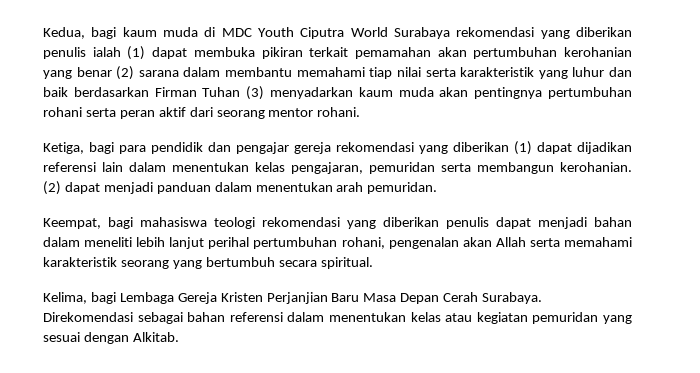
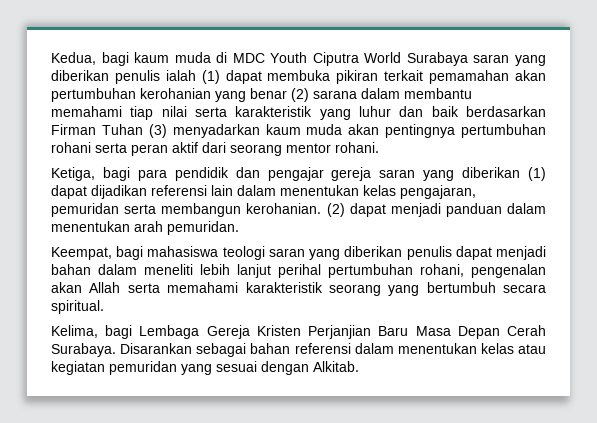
- Kedua, bagi kaum muda di MDC Youth Ciputra World Surabaya rekomendasi yang diberikan penulis ialah (1) dapat membuka pikiran terkait pemamahan akan pertumbuhan kerohanian yang benar (2) sarana dalam membantu memahami tiap nilai serta karakteristik yang luhur dan baik berdasarkan Firman Tuhan (3) menyadarkan kaum muda akan pentingnya pertumbuhan rohani serta peran aktif dari seorang mentor rohani.
+ Kedua, bagi kaum muda di MDC Youth Ciputra World Surabaya saran yang diberikan penulis ialah (1) dapat membuka pikiran terkait pemamahan akan pertumbuhan kerohanian yang benar (2) sarana dalam membantu memahami tiap nilai serta karakteristik yang luhur dan baik berdasarkan Firman Tuhan (3) menyadarkan kaum muda akan pentingnya pertumbuhan rohani serta peran aktif dari seorang mentor rohani.
- Ketiga, bagi para pendidik dan pengajar gereja rekomendasi yang diberikan (1) dapat dijadikan referensi lain dalam menentukan kelas pengajaran, pemuridan serta membangun kerohanian.
+ Ketiga, bagi para pendidik dan pengajar gereja saran yang diberikan (1) dapat dijadikan referensi lain dalam menentukan kelas pengajaran, pemuridan serta membangun kerohanian.
- Keempat, bagi mahasiswa teologi rekomendasi yang diberikan penulis dapat menjadi bahan dalam meneliti lebih lanjut perihal pertumbuhan rohani, pengenalan akan Allah serta memahami karakteristik seorang yang bertumbuh secara spiritual.
+ Keempat, bagi mahasiswa teologi saran yang diberikan penulis dapat menjadi bahan dalam meneliti lebih lanjut perihal pertumbuhan rohani, pengenalan akan Allah serta memahami karakteristik seorang yang bertumbuh secara spiritual.
- Direkomendasi sebagai bahan referensi dalam menentukan kelas atau kegiatan pemuridan yang sesuai dengan Alkitab.
+ Disarankan sebagai bahan referensi dalam menentukan kelas atau kegiatan pemuridan yang sesuai dengan Alkitab.

